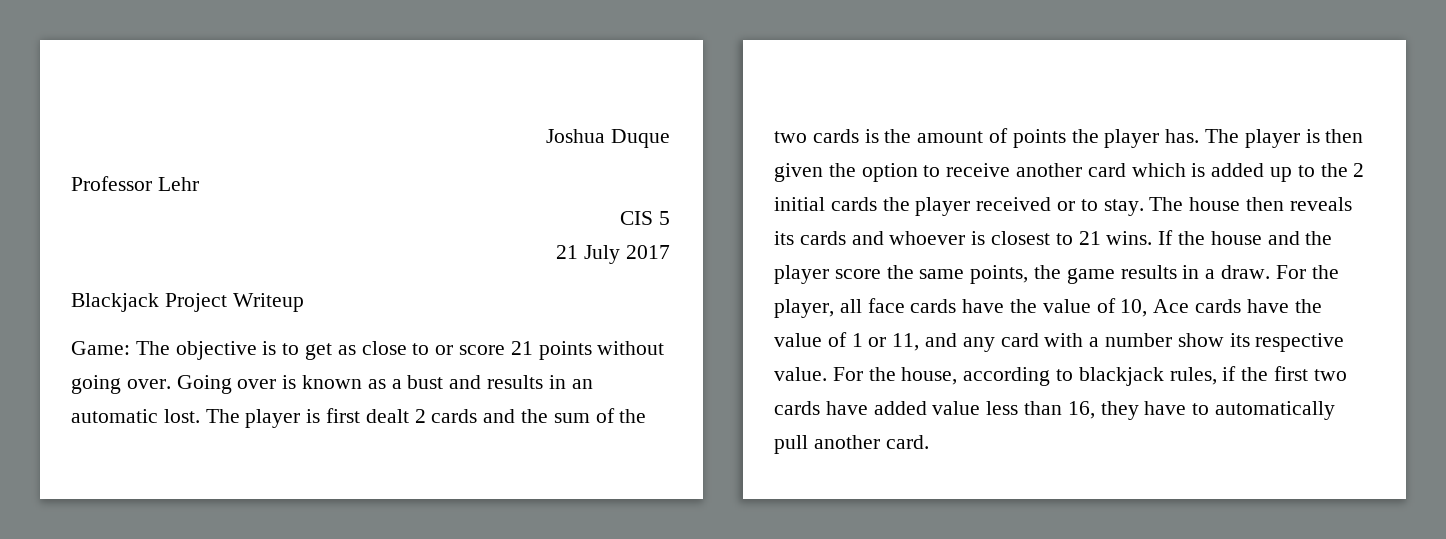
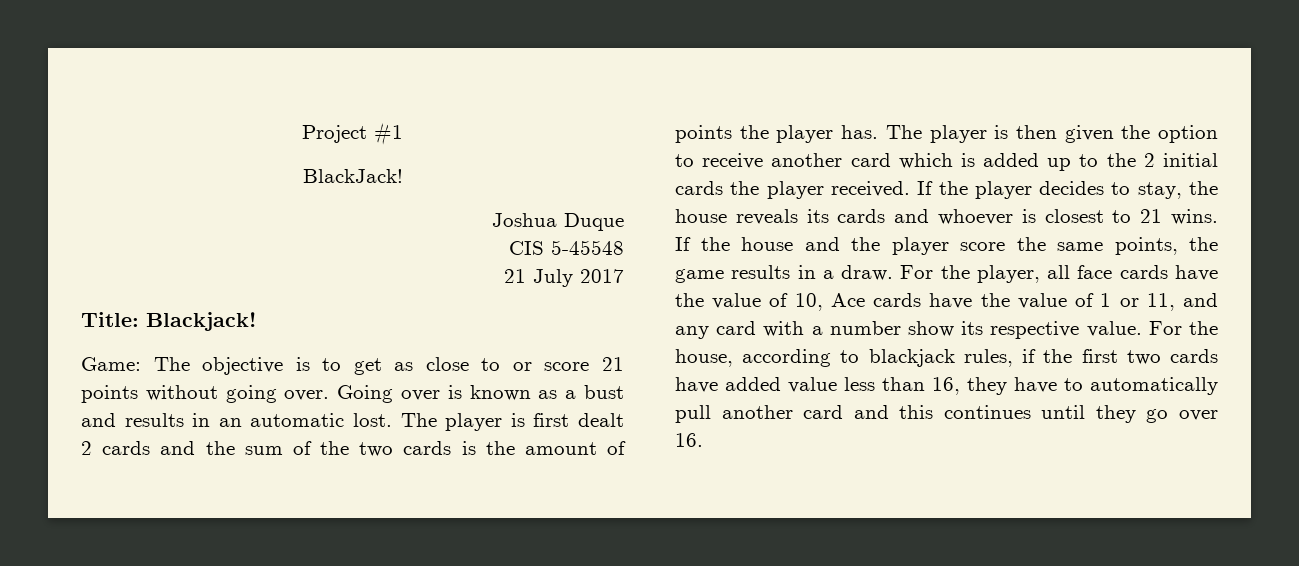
+ Project #1
+ BlackJack!
- Professor Lehr
- CIS 5
+ CIS 5-45548
- Blackjack Project Writeup
+ Title: Blackjack!
- The player is then given the option to receive another card which is added up to the 2 initial cards the player received or to stay. The house then reveals its cards and whoever is closest to 21 wins.
+ The player is then given the option to receive another card which is added up to the 2 initial cards the player received. If the player decides to stay, the house reveals its cards and whoever is closest to 21 wins.
- For the house, according to blackjack rules, if the first two cards have added value less than 16, they have to automatically pull another card.
+ For the house, according to blackjack rules, if the first two cards have added value less than 16, they have to automatically pull another card and this continues until they go over 16.

